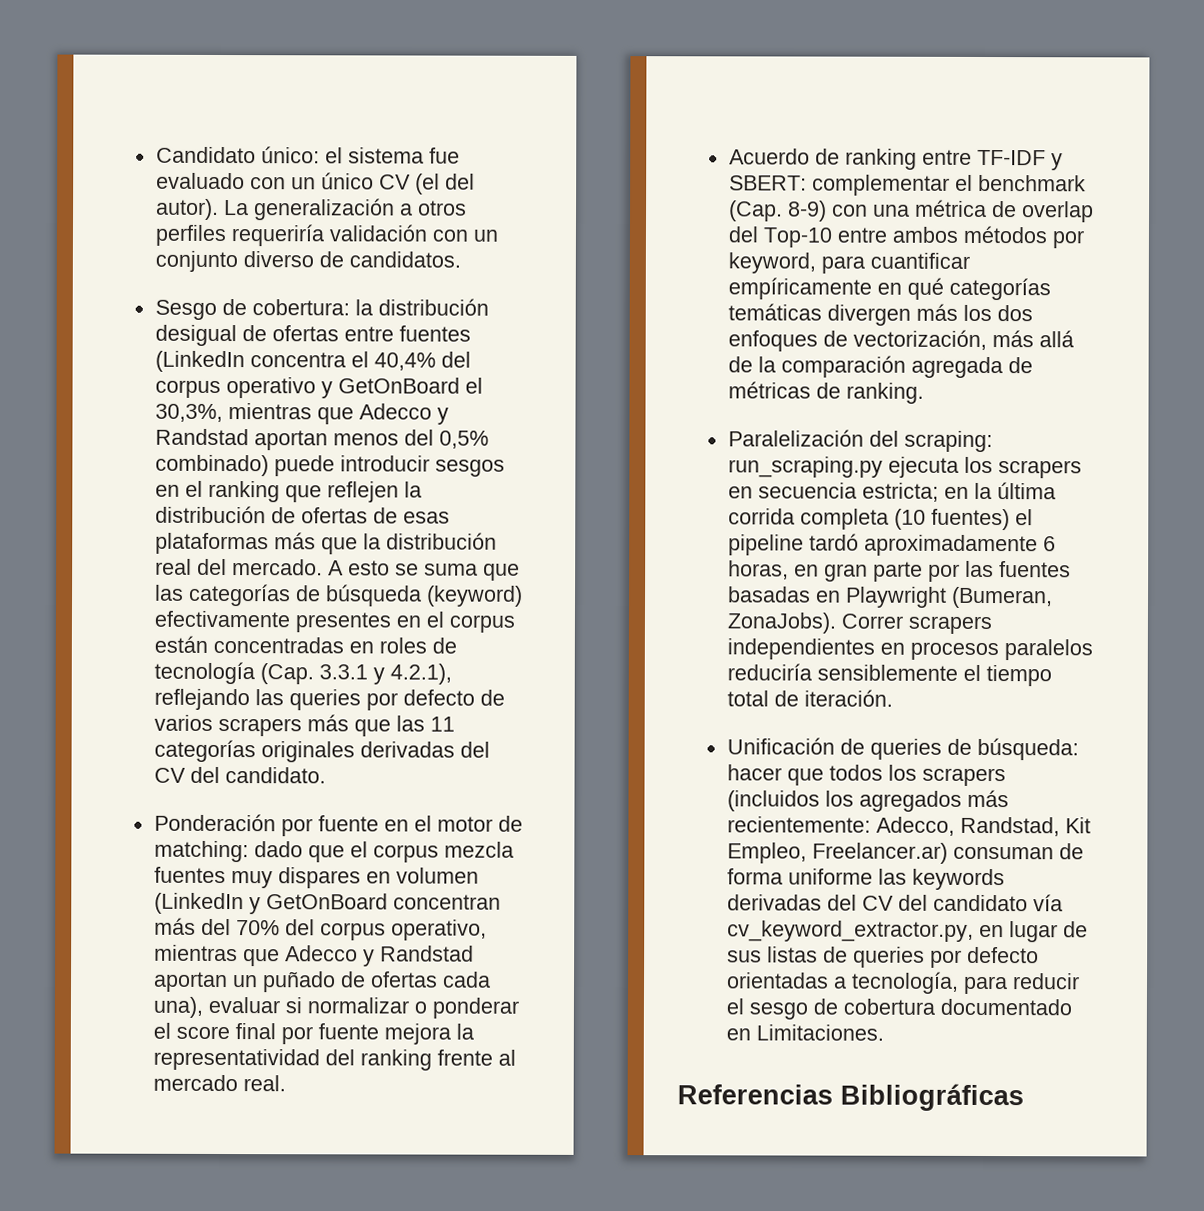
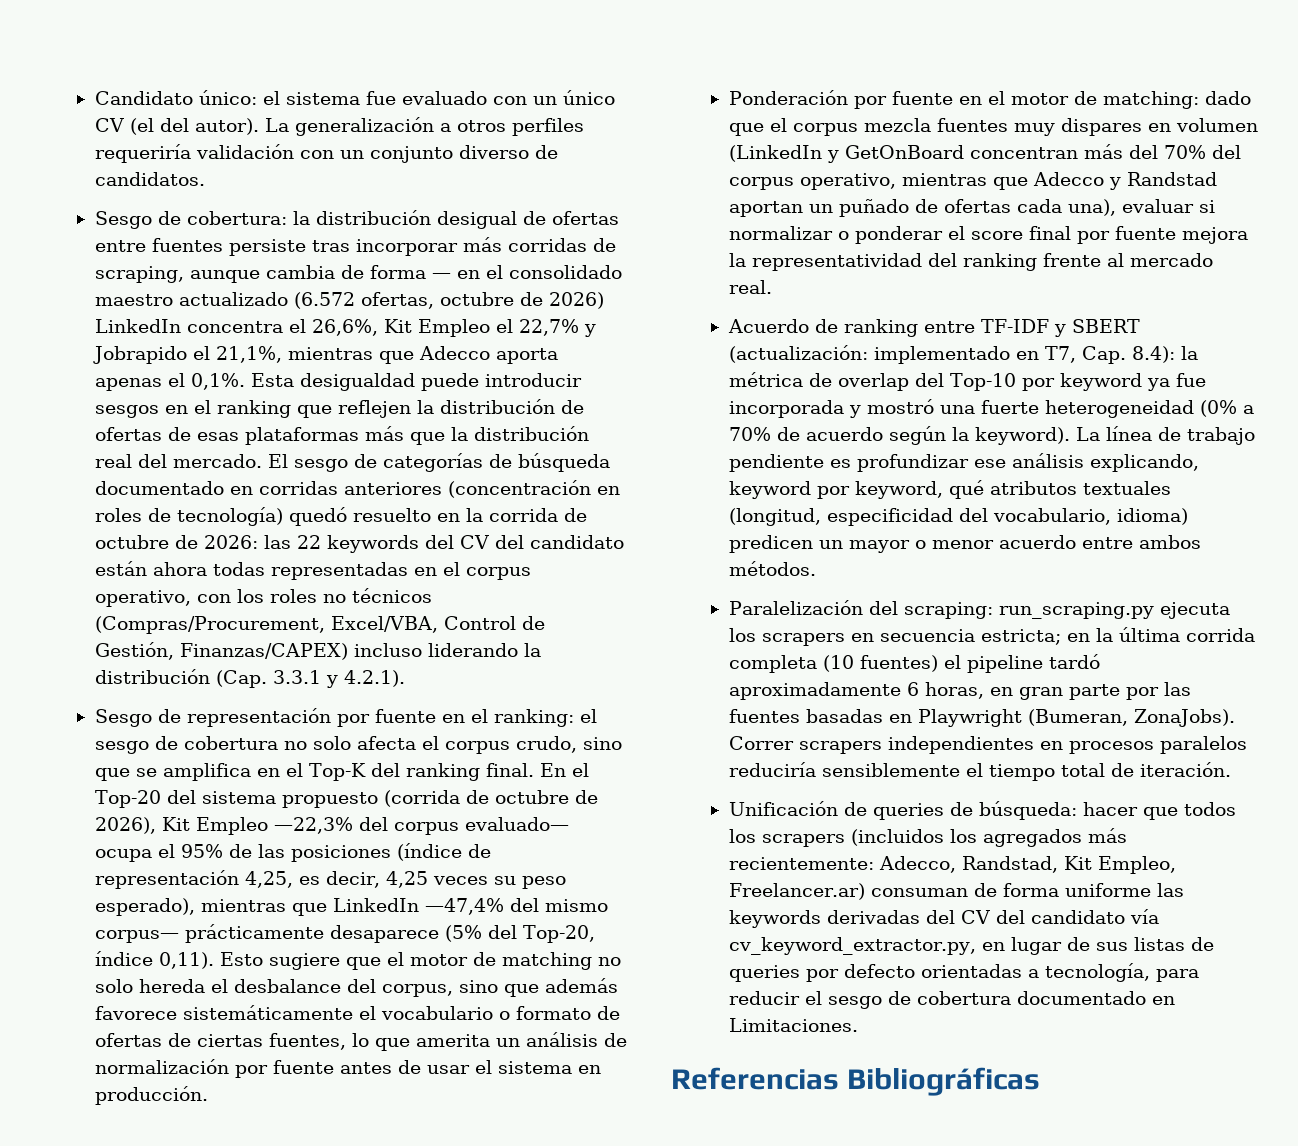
- Sesgo de cobertura: la distribución desigual de ofertas entre fuentes (LinkedIn concentra el 40,4% del corpus operativo y GetOnBoard el 30,3%, mientras que Adecco y Randstad aportan menos del 0,5% combinado) puede introducir sesgos en el ranking que reflejen la distribución de ofertas de esas plataformas más que la distribución real del mercado.
+ Sesgo de cobertura: la distribución desigual de ofertas entre fuentes persiste tras incorporar más corridas de scraping, aunque cambia de forma — en el consolidado maestro actualizado (6.572 ofertas, octubre de 2026) LinkedIn concentra el 26,6%, Kit Empleo el 22,7% y Jobrapido el 21,1%, mientras que Adecco aporta apenas el 0,1%. Esta desigualdad puede introducir sesgos en el ranking que reflejen la distribución de ofertas de esas plataformas más que la distribución real del mercado.
- A esto se suma que las categorías de búsqueda (keyword) efectivamente presentes en el corpus están concentradas en roles de tecnología (Cap. 3.3.1 y 4.2.1), reflejando las queries por defecto de varios scrapers más que las 11 categorías originales derivadas del CV del candidato.
+ El sesgo de categorías de búsqueda documentado en corridas anteriores (concentración en roles de tecnología) quedó resuelto en la corrida de octubre de 2026: las 22 keywords del CV del candidato están ahora todas representadas en el corpus operativo, con los roles no técnicos (Compras/Procurement, Excel/VBA, Control de Gestión, Finanzas/CAPEX) incluso liderando la distribución (Cap. 3.3.1 y 4.2.1).
+ Sesgo de representación por fuente en el ranking: el sesgo de cobertura no solo afecta el corpus crudo, sino que se amplifica en el Top-K del ranking final. En el Top-20 del sistema propuesto (corrida de octubre de 2026), Kit Empleo —22,3% del corpus evaluado— ocupa el 95% de las posiciones (índice de representación 4,25, es decir, 4,25 veces su peso esperado), mientras que LinkedIn —47,4% del mismo corpus— prácticamente desaparece (5% del Top-20, índice 0,11). Esto sugiere que el motor de matching no solo hereda el desbalance del corpus, sino que además favorece sistemáticamente el vocabulario o formato de ofertas de ciertas fuentes, lo que amerita un análisis de normalización por fuente antes de usar el sistema en producción.
- Acuerdo de ranking entre TF-IDF y SBERT: complementar el benchmark (Cap. 8-9) con una métrica de overlap del Top-10 entre ambos métodos por keyword, para cuantificar empíricamente en qué categorías temáticas divergen más los dos enfoques de vectorización, más allá de la comparación agregada de métricas de ranking.
+ Acuerdo de ranking entre TF-IDF y SBERT (actualización: implementado en T7, Cap. 8.4): la métrica de overlap del Top-10 por keyword ya fue incorporada y mostró una fuerte heterogeneidad (0% a 70% de acuerdo según la keyword). La línea de trabajo pendiente es profundizar ese análisis explicando, keyword por keyword, qué atributos textuales (longitud, especificidad del vocabulario, idioma) predicen un mayor o menor acuerdo entre ambos métodos.

